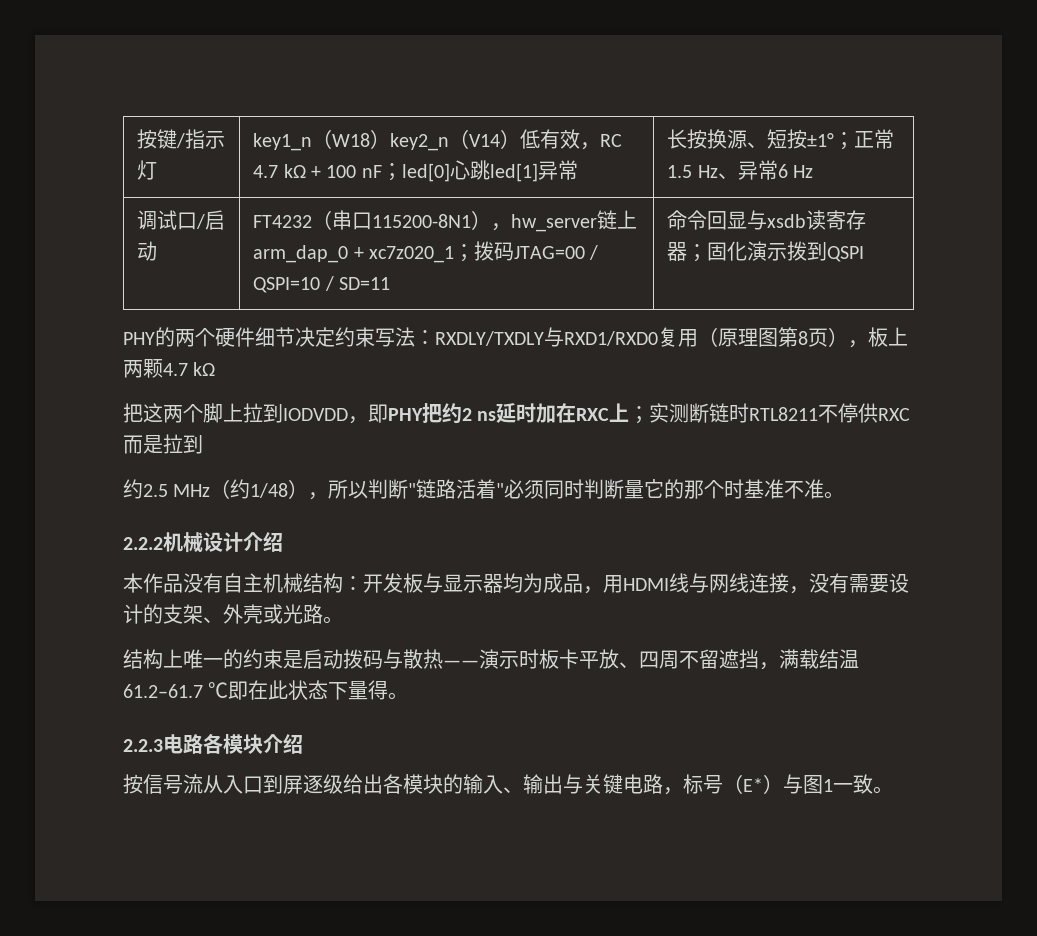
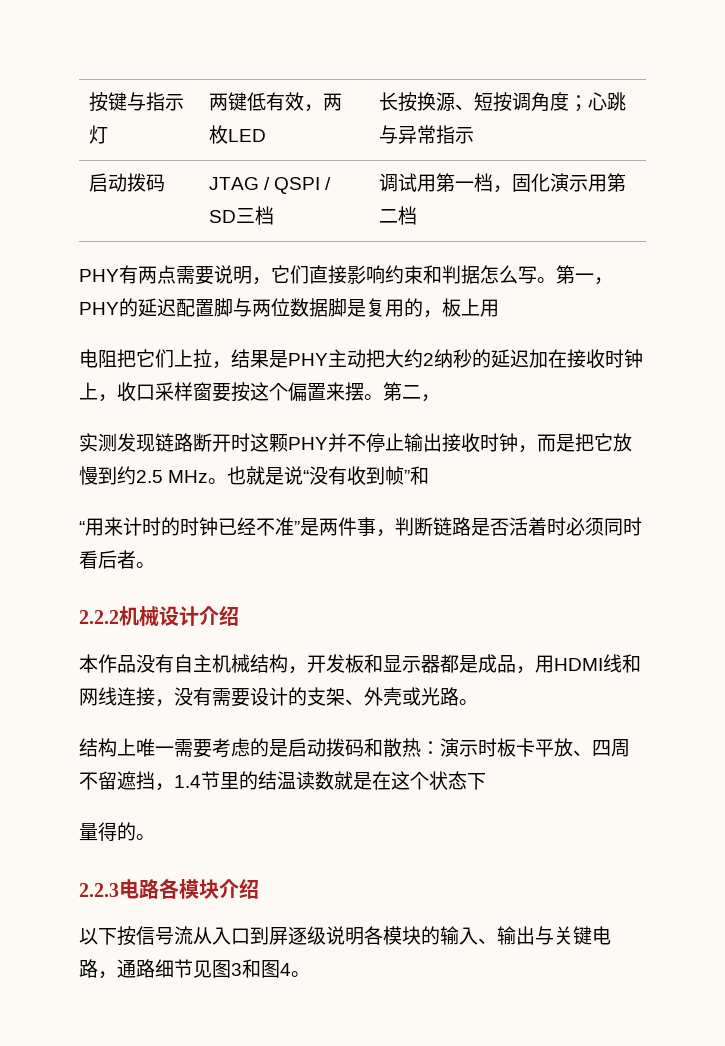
- 按键/指示灯 | key1_n（W18）key2_n（V14）低有效，RC 4.7 kΩ + 100 nF；led[0]心跳led[1]异常 | 长按换源、短按±1°；正常1.5 Hz、异常6 Hz
- 调试口/启动 | FT4232（串口115200-8N1），hw_server链上arm_dap_0 + xc7z020_1；拨码JTAG=00 / QSPI=10 / SD=11 | 命令回显与xsdb读寄存器；固化演示拨到QSPI
- PHY的两个硬件细节决定约束写法：RXDLY/TXDLY与RXD1/RXD0复用（原理图第8页），板上两颗4.7 kΩ
- 把这两个脚上拉到IODVDD，即PHY把约2 ns延时加在RXC上；实测断链时RTL8211不停供RXC而是拉到
- 约2.5 MHz（约1/48），所以判断"链路活着"必须同时判断量它的那个时基准不准。
+ 按键与指示灯 | 两键低有效，两枚LED | 长按换源、短按调角度；心跳与异常指示
+ 启动拨码 | JTAG / QSPI / SD三档 | 调试用第一档，固化演示用第二档
+ PHY有两点需要说明，它们直接影响约束和判据怎么写。第一，PHY的延迟配置脚与两位数据脚是复用的，板上用
+ 电阻把它们上拉，结果是PHY主动把大约2纳秒的延迟加在接收时钟上，收口采样窗要按这个偏置来摆。第二，
+ 实测发现链路断开时这颗PHY并不停止输出接收时钟，而是把它放慢到约2.5 MHz。也就是说“没有收到帧”和
+ “用来计时的时钟已经不准”是两件事，判断链路是否活着时必须同时看后者。
- 本作品没有自主机械结构：开发板与显示器均为成品，用HDMI线与网线连接，没有需要设计的支架、外壳或光路。
+ 本作品没有自主机械结构，开发板和显示器都是成品，用HDMI线和网线连接，没有需要设计的支架、外壳或光路。
- 结构上唯一的约束是启动拨码与散热——演示时板卡平放、四周不留遮挡，满载结温61.2–61.7 ℃即在此状态下量得。
+ 结构上唯一需要考虑的是启动拨码和散热：演示时板卡平放、四周不留遮挡，1.4节里的结温读数就是在这个状态下
+ 量得的。
- 按信号流从入口到屏逐级给出各模块的输入、输出与关键电路，标号（E*）与图1一致。
+ 以下按信号流从入口到屏逐级说明各模块的输入、输出与关键电路，通路细节见图3和图4。

